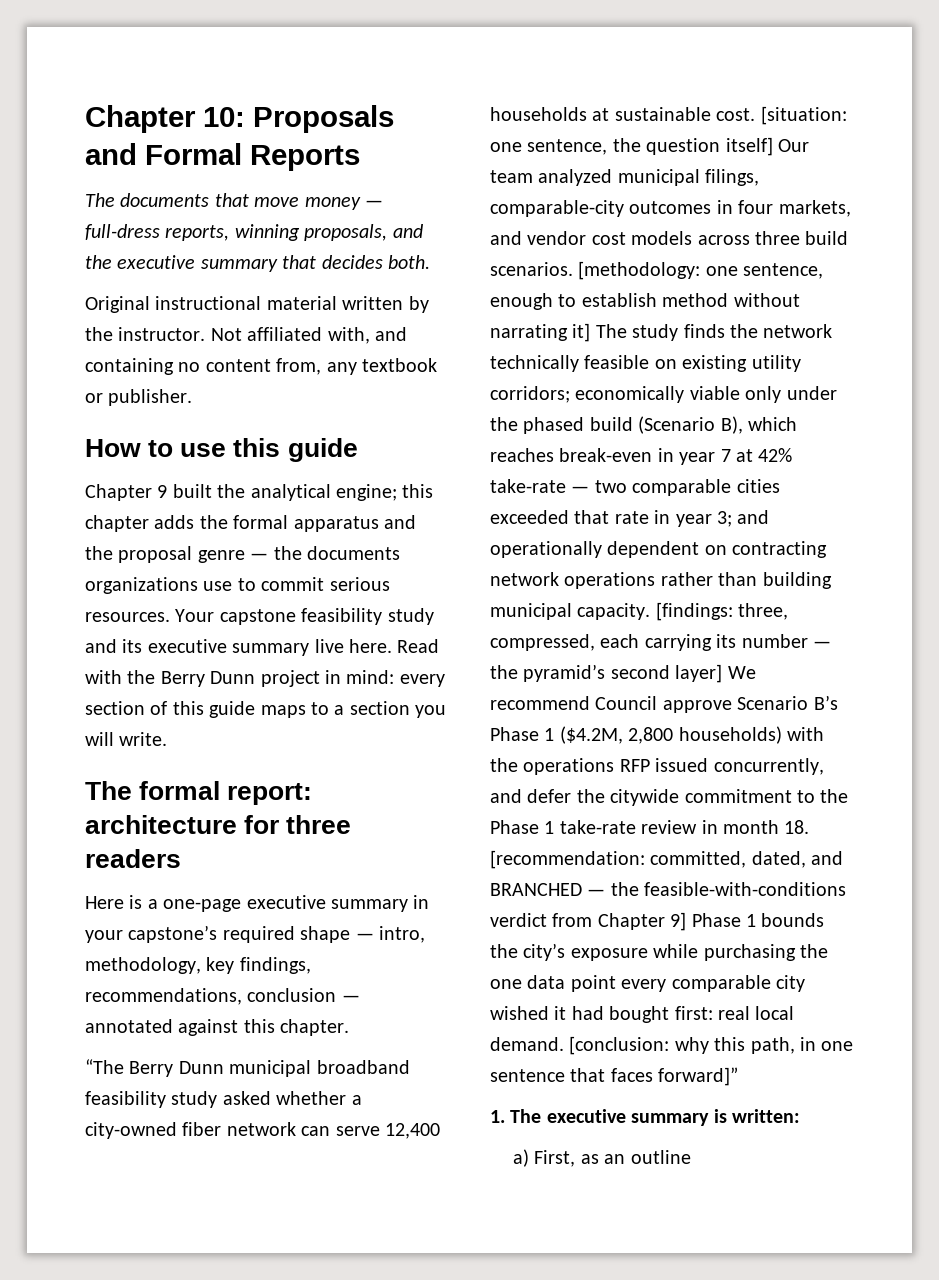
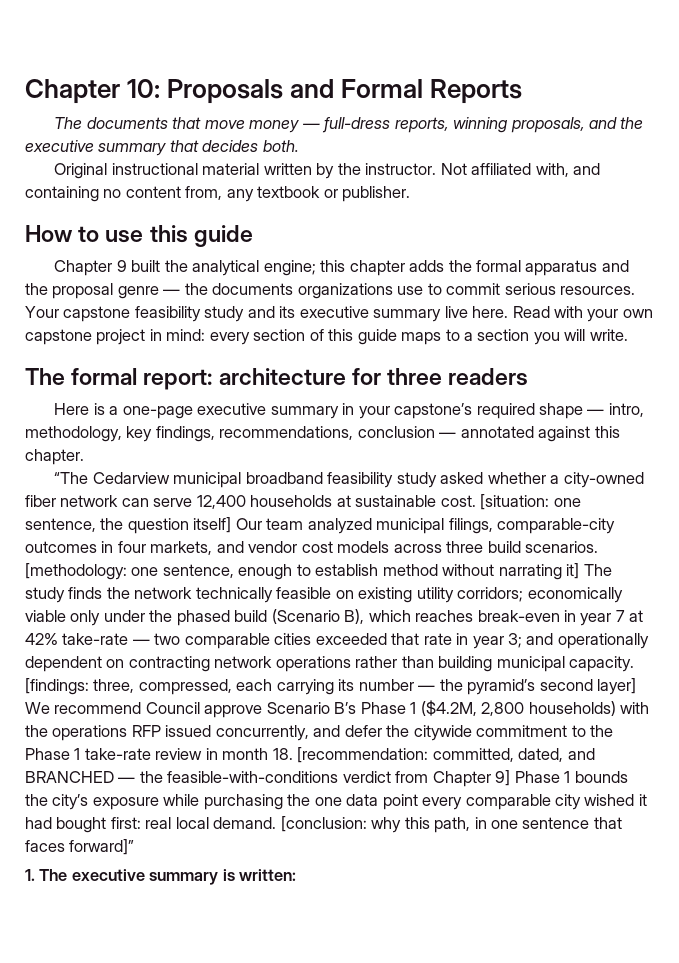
- Read with the Berry Dunn project in mind: every section of this guide maps to a section you will write.
+ Read with your own capstone project in mind: every section of this guide maps to a section you will write.
- “The Berry Dunn municipal broadband feasibility study asked whether a city-owned fiber network can serve 12,400 households at sustainable cost.
+ “The Cedarview municipal broadband feasibility study asked whether a city-owned fiber network can serve 12,400 households at sustainable cost.
- a) First, as an outline

